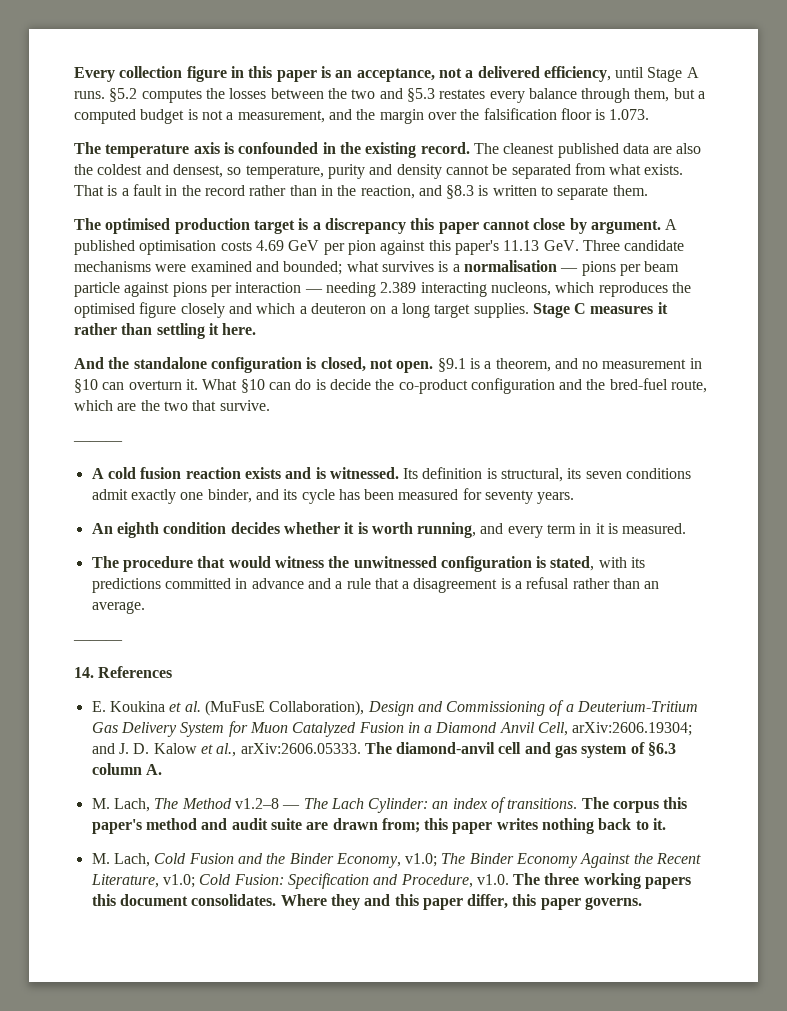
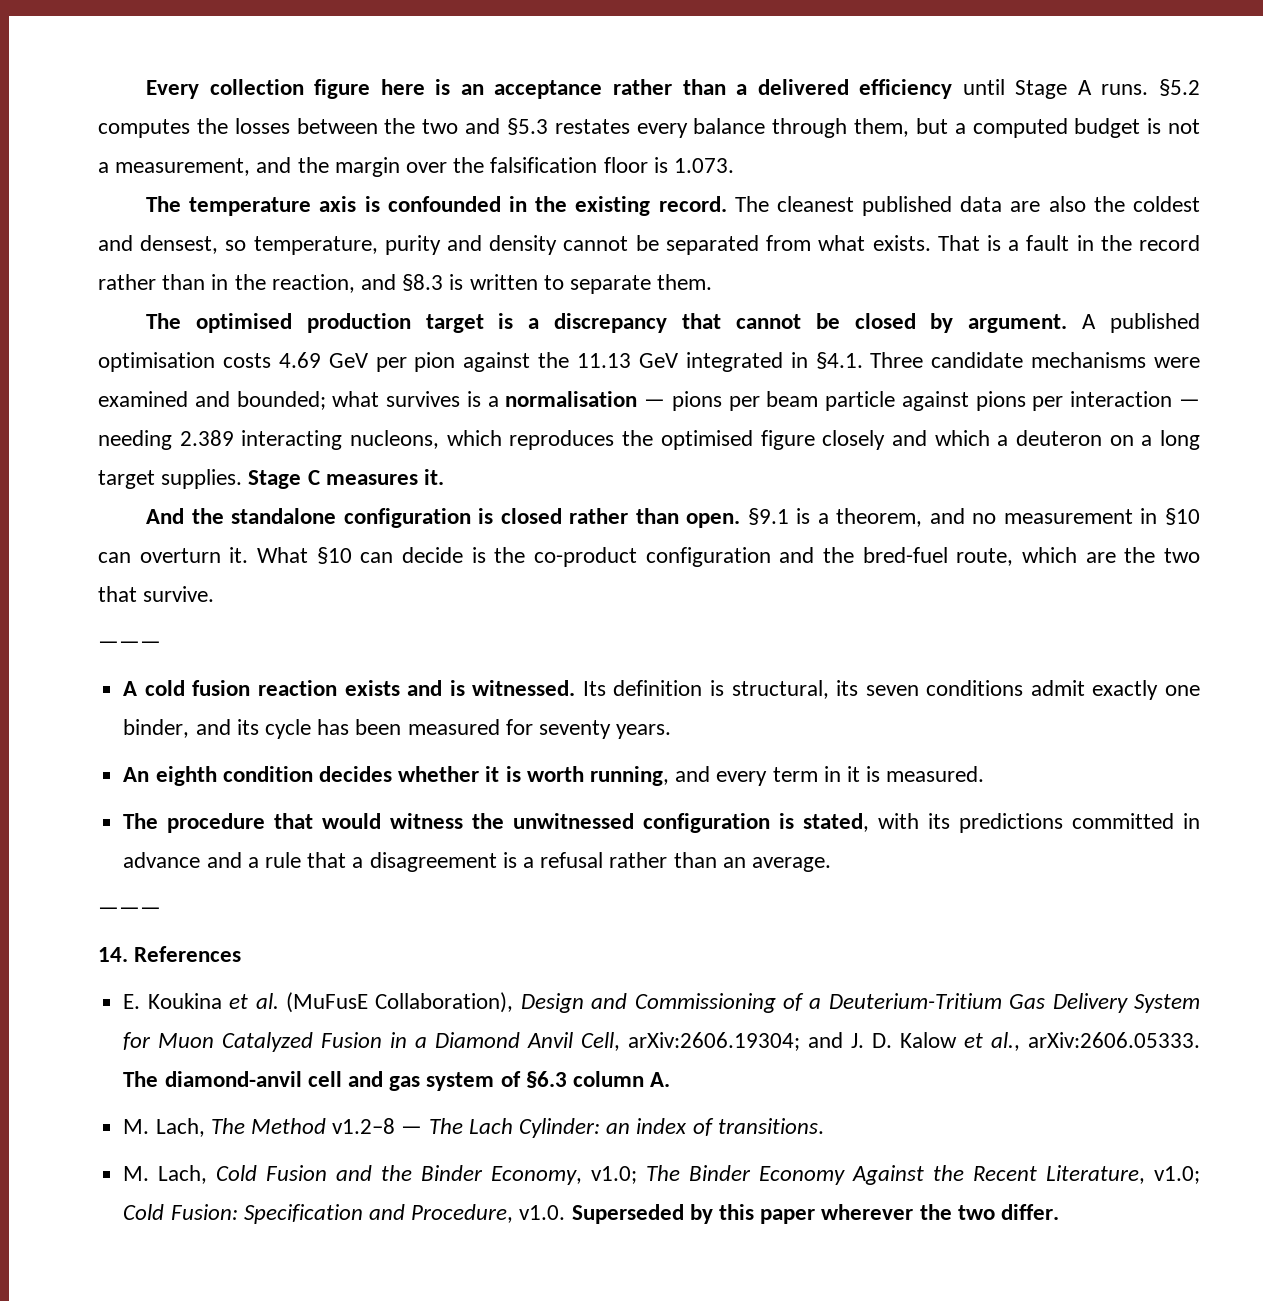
- Every collection figure in this paper is an acceptance, not a delivered efficiency, until Stage A runs.
+ Every collection figure here is an acceptance rather than a delivered efficiency until Stage A runs.
- The optimised production target is a discrepancy this paper cannot close by argument.
+ The optimised production target is a discrepancy that cannot be closed by argument.
- A published optimisation costs 4.69 GeV per pion against this paper's 11.13 GeV. Three candidate mechanisms were examined and bounded; what survives is a normalisation — pions per beam particle against pions per interaction — needing 2.389 interacting nucleons, which reproduces the optimised figure closely and which a deuteron on a long target supplies.
+ A published optimisation costs 4.69 GeV per pion against the 11.13 GeV integrated in §4.1. Three candidate mechanisms were examined and bounded; what survives is a normalisation — pions per beam particle against pions per interaction — needing 2.389 interacting nucleons, which reproduces the optimised figure closely and which a deuteron on a long target supplies.
- Stage C measures it rather than settling it here.
+ Stage C measures it.
- And the standalone configuration is closed, not open.
+ And the standalone configuration is closed rather than open.
- What §10 can do is decide the co-product configuration and the bred-fuel route, which are the two that survive.
+ What §10 can decide is the co-product configuration and the bred-fuel route, which are the two that survive.
- The corpus this paper's method and audit suite are drawn from; this paper writes nothing back to it.
- M. Lach, Cold Fusion and the Binder Economy, v1.0; The Binder Economy Against the Recent Literature, v1.0; Cold Fusion: Specification and Procedure, v1.0. The three working papers this document consolidates. Where they and this paper differ, this paper governs.
+ M. Lach, Cold Fusion and the Binder Economy, v1.0; The Binder Economy Against the Recent Literature, v1.0; Cold Fusion: Specification and Procedure, v1.0. Superseded by this paper wherever the two differ.

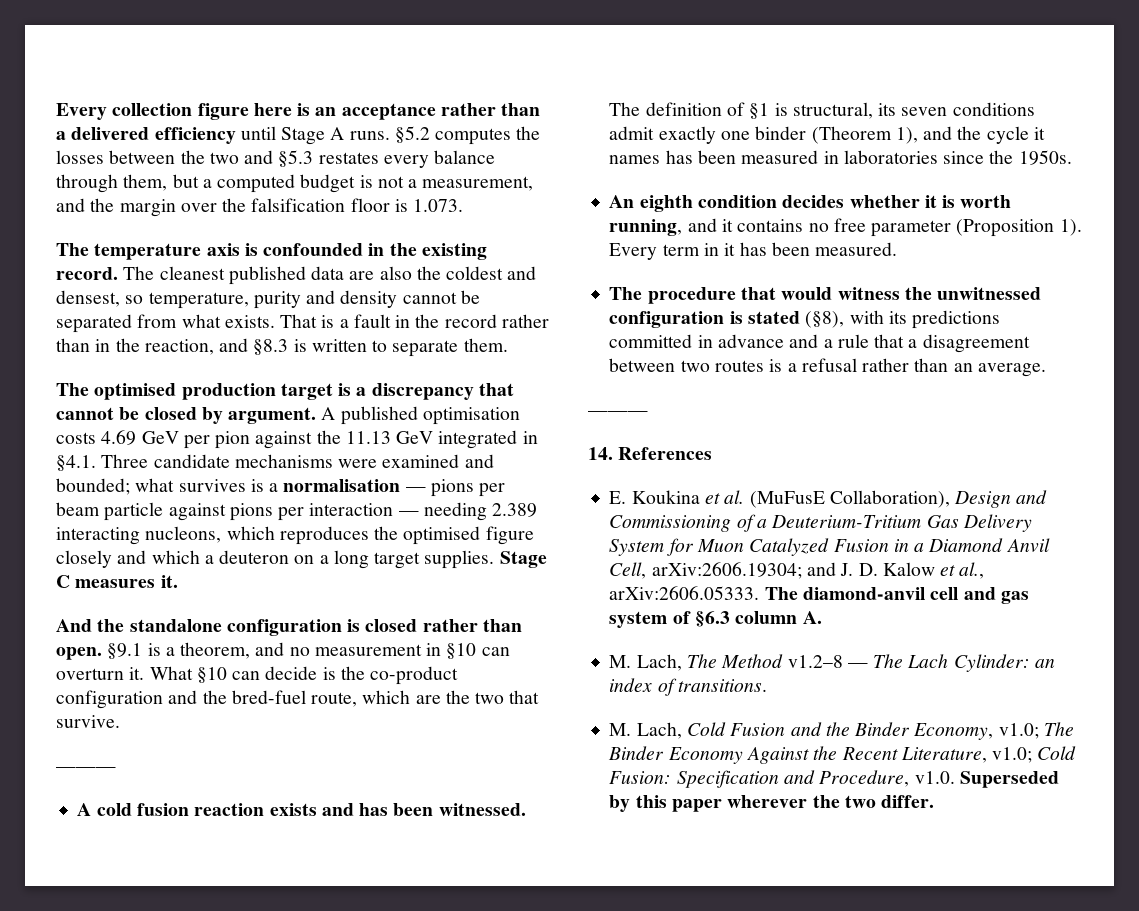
- A cold fusion reaction exists and is witnessed. Its definition is structural, its seven conditions admit exactly one binder, and its cycle has been measured for seventy years.
+ A cold fusion reaction exists and has been witnessed. The definition of §1 is structural, its seven conditions admit exactly one binder (Theorem 1), and the cycle it names has been measured in laboratories since the 1950s.
- An eighth condition decides whether it is worth running, and every term in it is measured.
+ An eighth condition decides whether it is worth running, and it contains no free parameter (Proposition 1). Every term in it has been measured.
- The procedure that would witness the unwitnessed configuration is stated, with its predictions committed in advance and a rule that a disagreement is a refusal rather than an average.
+ The procedure that would witness the unwitnessed configuration is stated (§8), with its predictions committed in advance and a rule that a disagreement between two routes is a refusal rather than an average.

